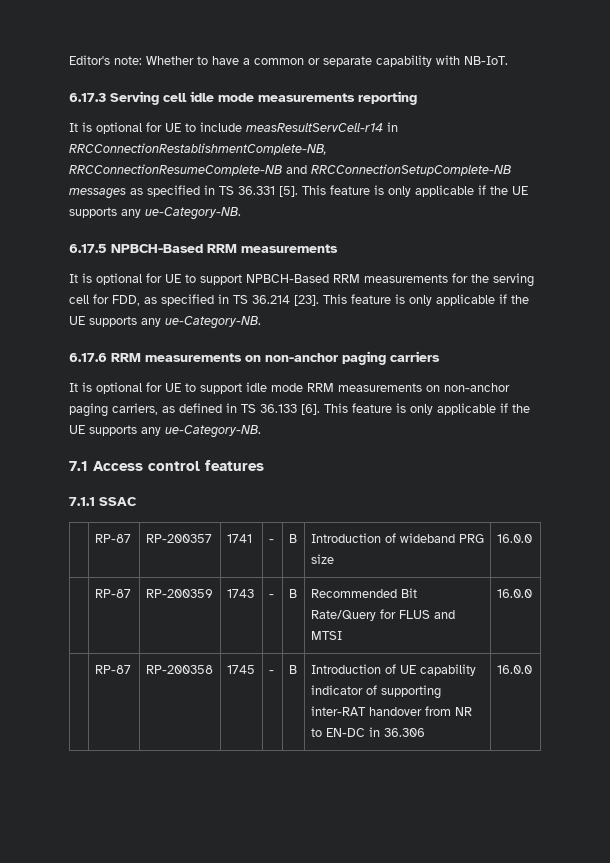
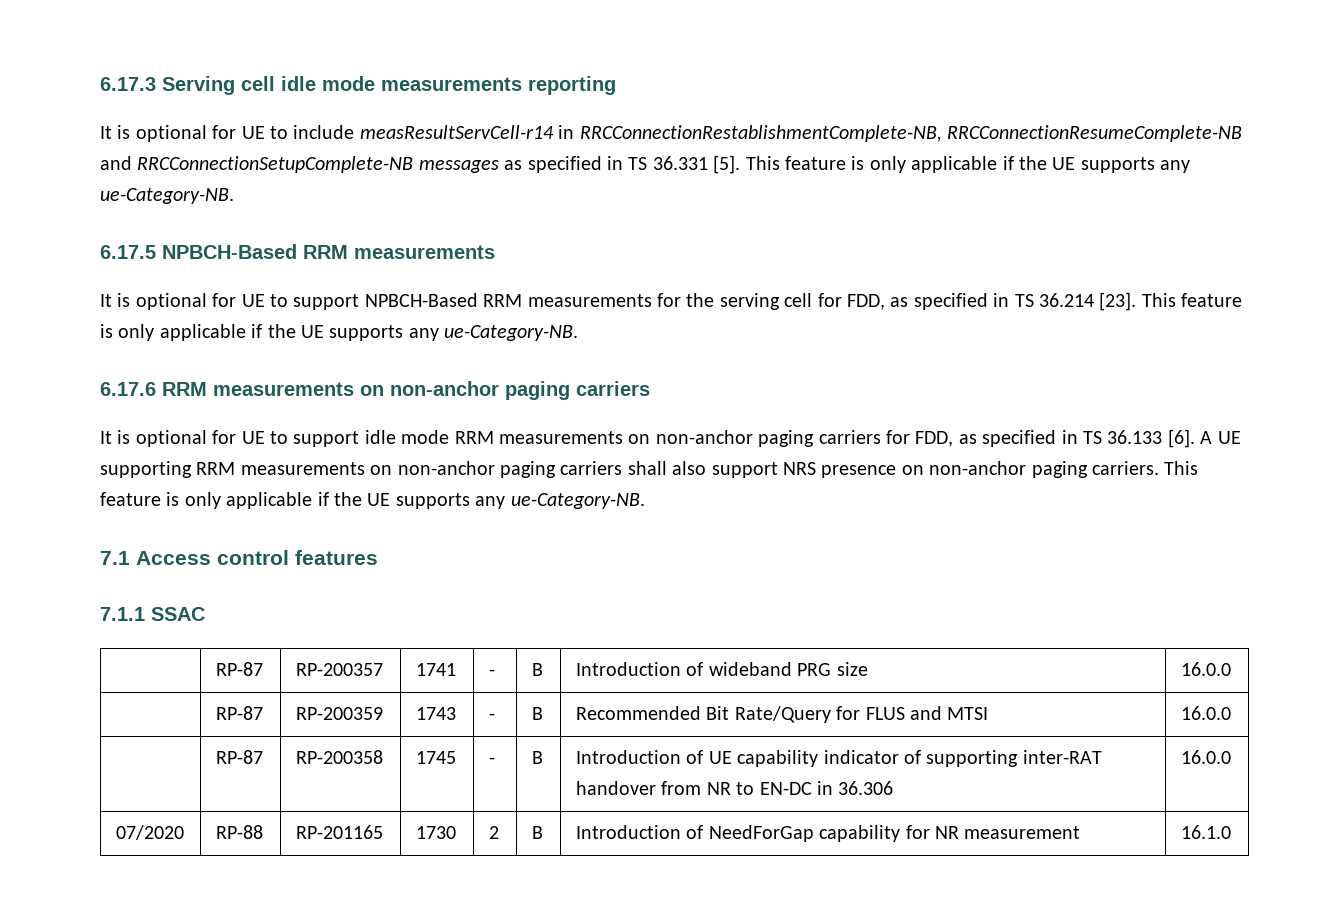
- Editor's note: Whether to have a common or separate capability with NB-IoT.
- It is optional for UE to support idle mode RRM measurements on non-anchor paging carriers, as defined in TS 36.133 [6].
+ It is optional for UE to support idle mode RRM measurements on non-anchor paging carriers for FDD, as specified in TS 36.133 [6]. A UE supporting RRM measurements on non-anchor paging carriers shall also support NRS presence on non-anchor paging carriers.
+ 07/2020 | RP-88 | RP-201165 | 1730 | 2 | B | Introduction of NeedForGap capability for NR measurement | 16.1.0

